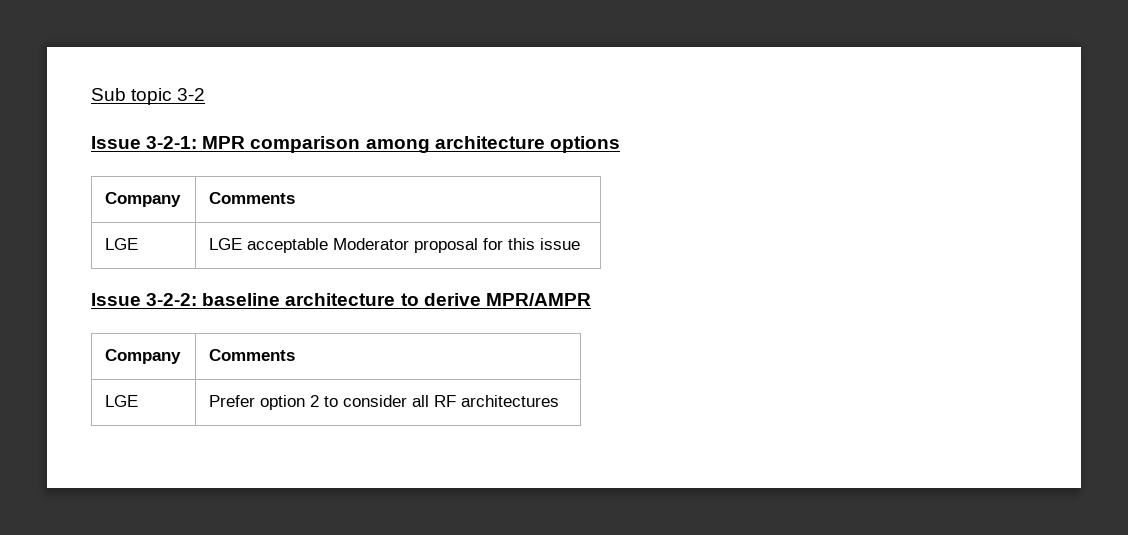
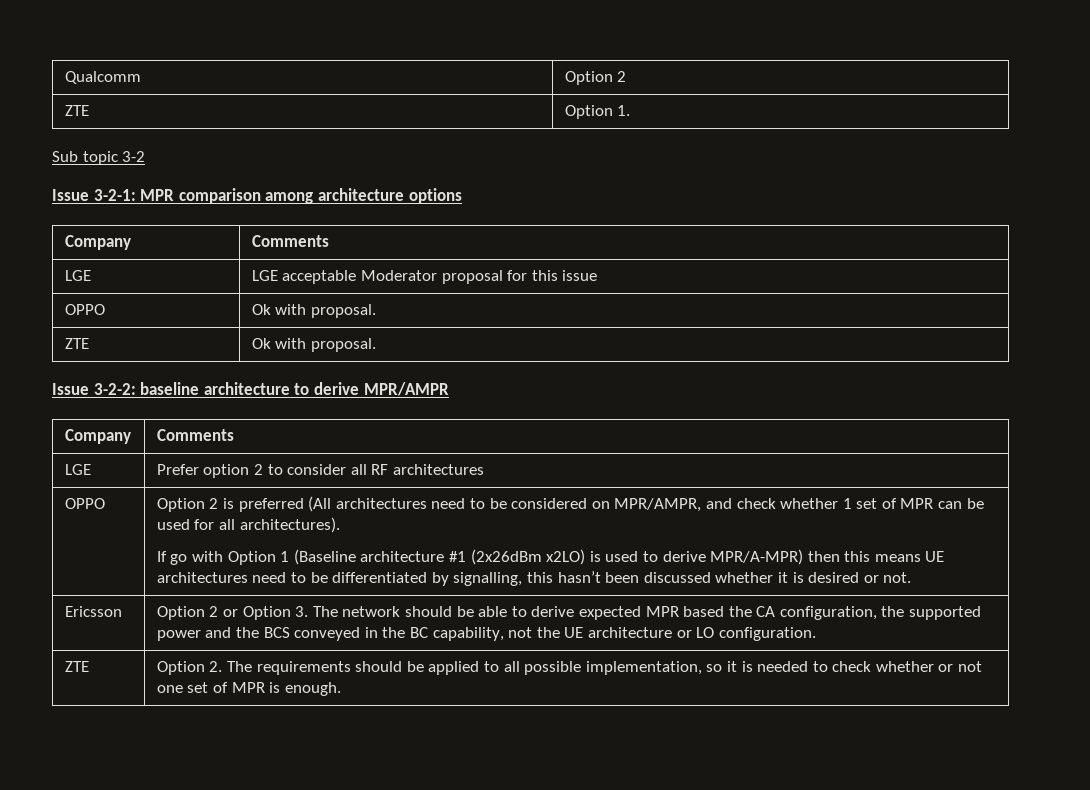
+ Qualcomm | Option 2
+ ZTE | Option 1.
+ OPPO | Ok with proposal.
+ ZTE | Ok with proposal.
+ OPPO | Option 2 is preferred (All architectures need to be considered on MPR/AMPR, and check whether 1 set of MPR can be used for all architectures).
+ If go with Option 1 (Baseline architecture #1 (2x26dBm x2LO) is used to derive MPR/A-MPR) then this means UE architectures need to be differentiated by signalling, this hasn’t been discussed whether it is desired or not.
+ Ericsson | Option 2 or Option 3. The network should be able to derive expected MPR based the CA configuration, the supported power and the BCS conveyed in the BC capability, not the UE architecture or LO configuration.
+ ZTE | Option 2. The requirements should be applied to all possible implementation, so it is needed to check whether or not one set of MPR is enough.

